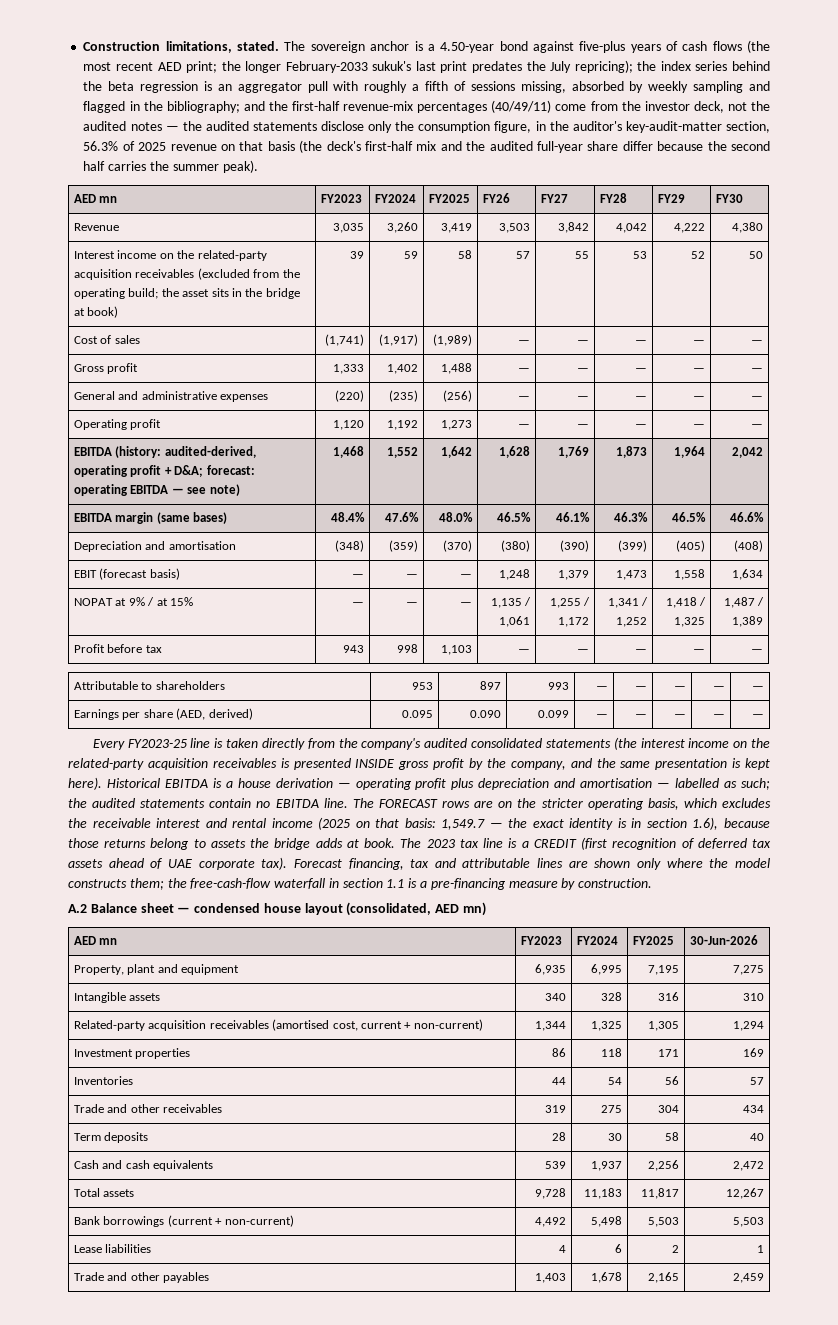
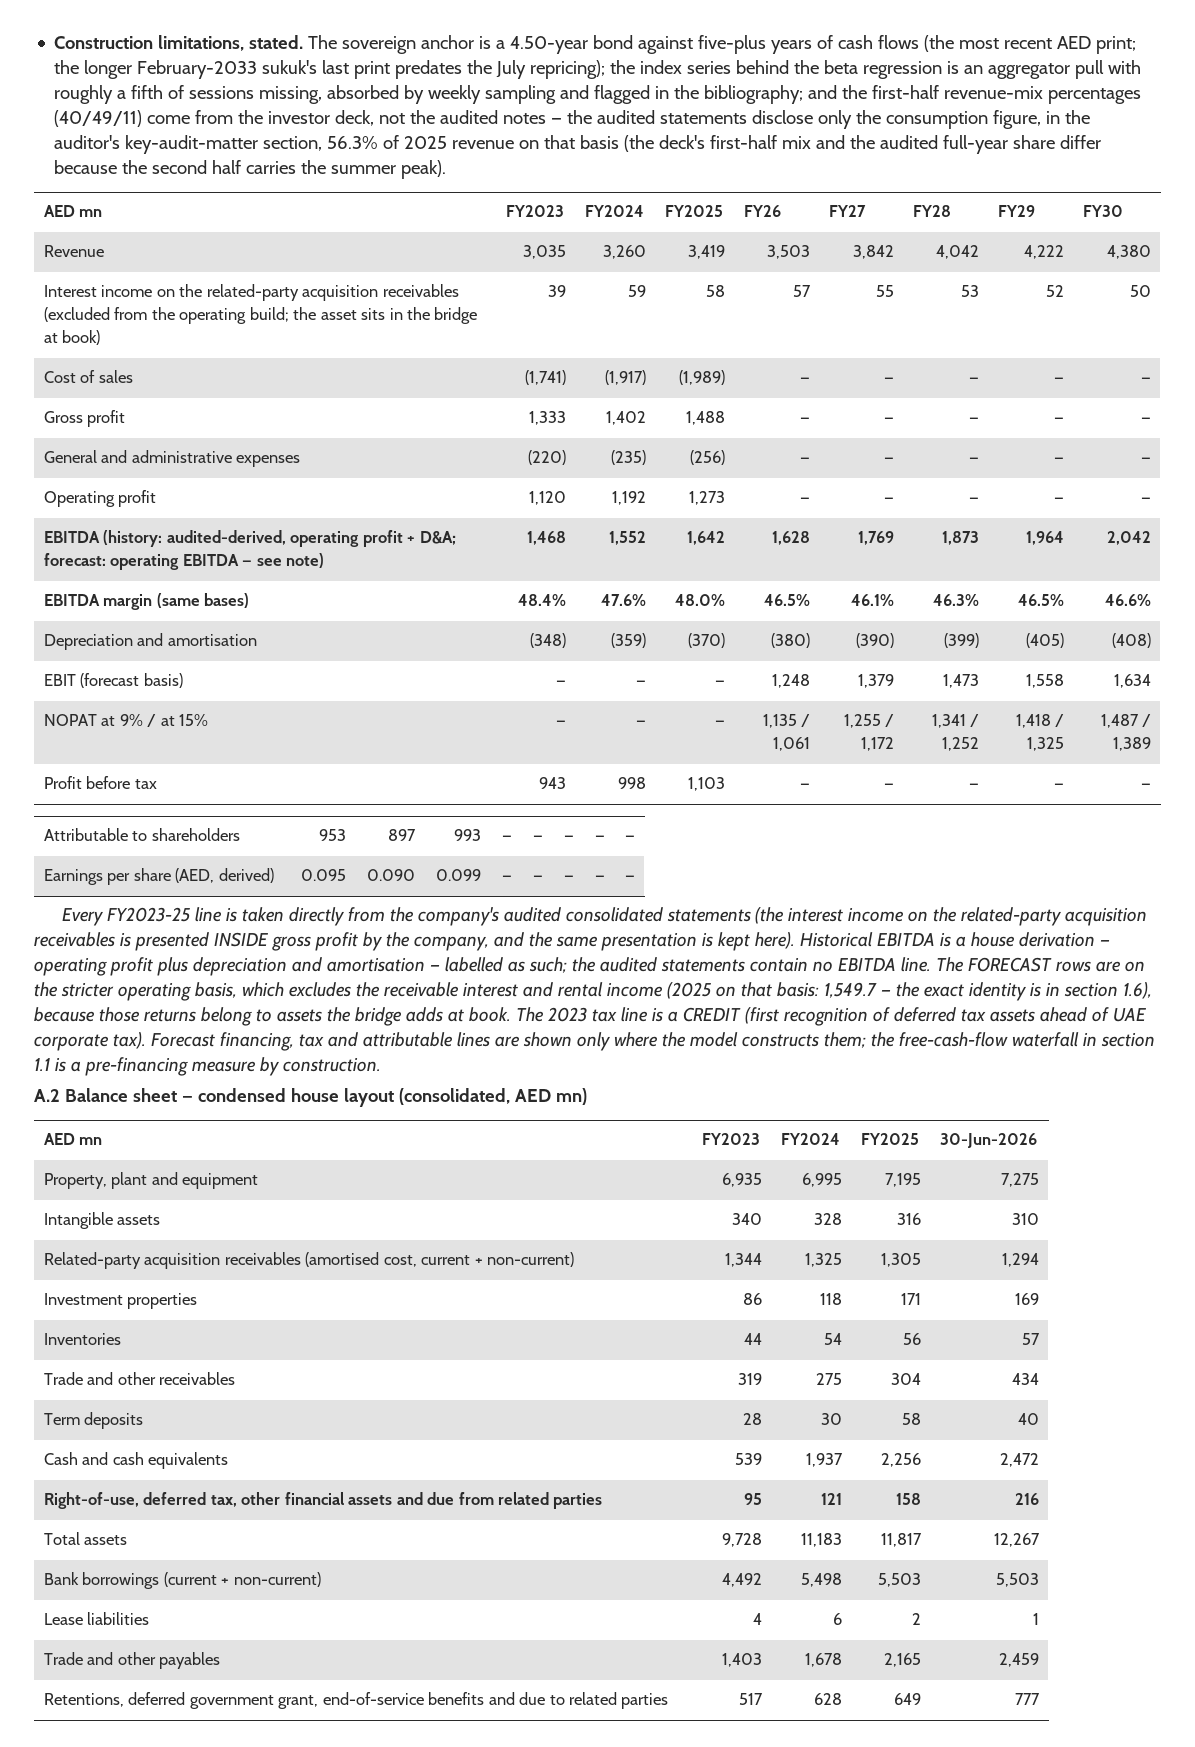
+ Right-of-use, deferred tax, other financial assets and due from related parties | 95 | 121 | 158 | 216
+ Retentions, deferred government grant, end-of-service benefits and due to related parties | 517 | 628 | 649 | 777

